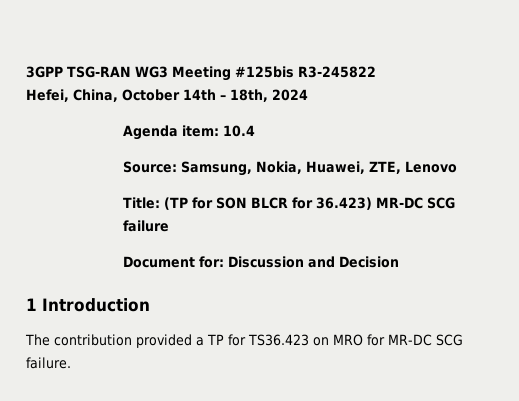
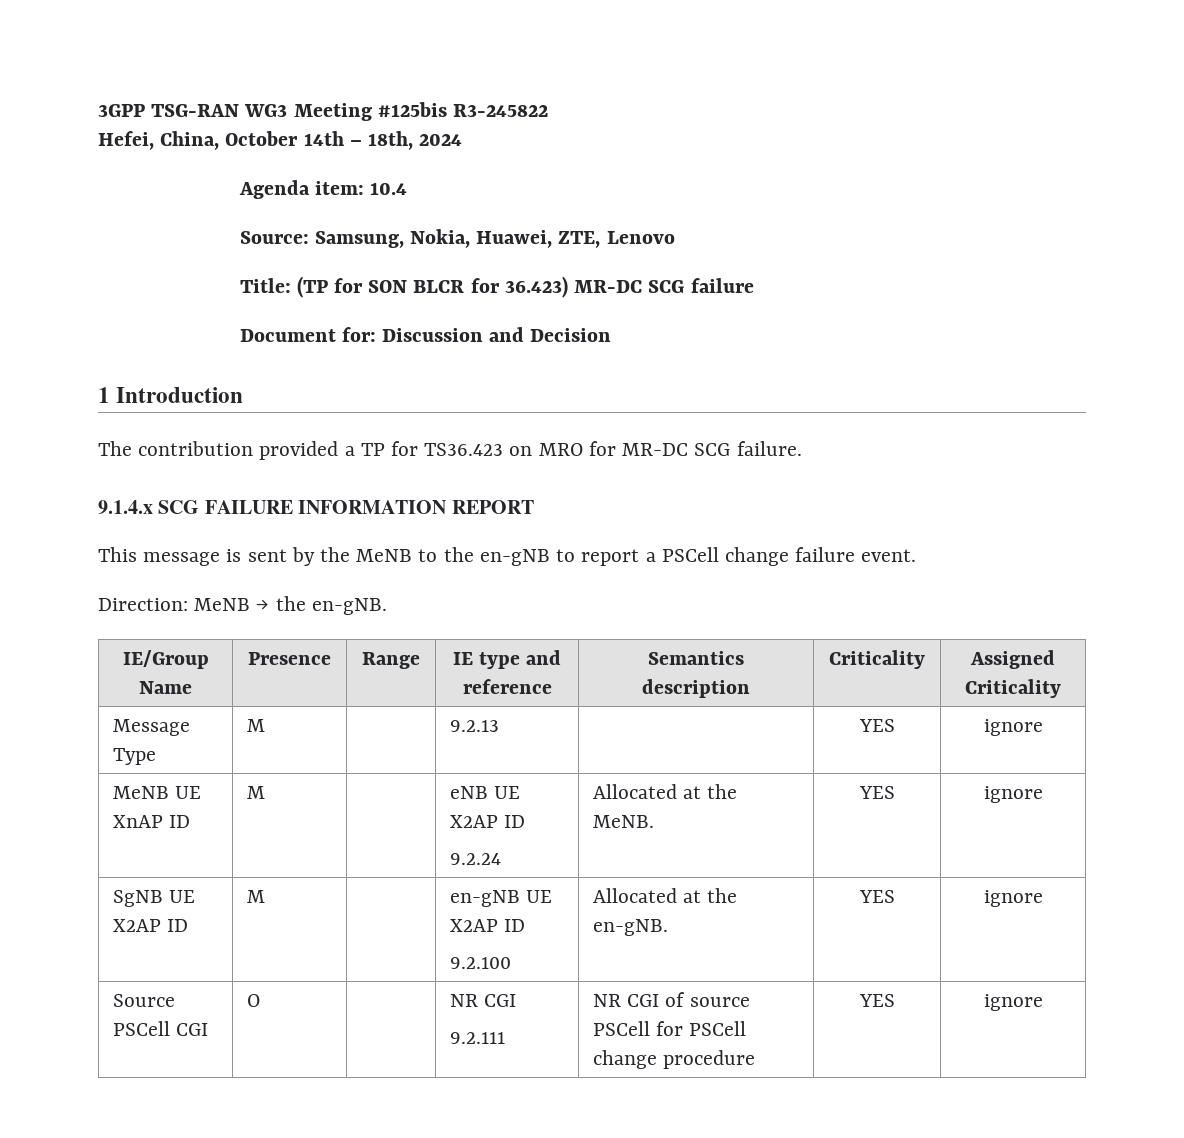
+ 9.1.4.x SCG FAILURE INFORMATION REPORT
+ This message is sent by the MeNB to the en-gNB to report a PSCell change failure event.
+ Direction: MeNB → the en-gNB.
+ IE/Group Name | Presence | Range | IE type and reference | Semantics description | Criticality | Assigned Criticality
+ Message Type | M | | 9.2.13 | | YES | ignore
+ MeNB UE XnAP ID | M | | eNB UE X2AP ID
+ 9.2.24 | Allocated at the MeNB. | YES | ignore
+ SgNB UE X2AP ID | M | | en-gNB UE X2AP ID
+ 9.2.100 | Allocated at the en-gNB. | YES | ignore
+ Source PSCell CGI | O | | NR CGI
+ 9.2.111 | NR CGI of source PSCell for PSCell change procedure | YES | ignore

